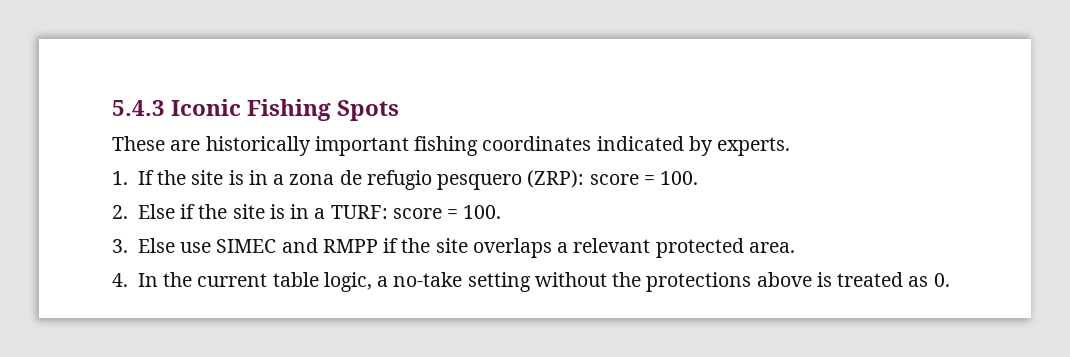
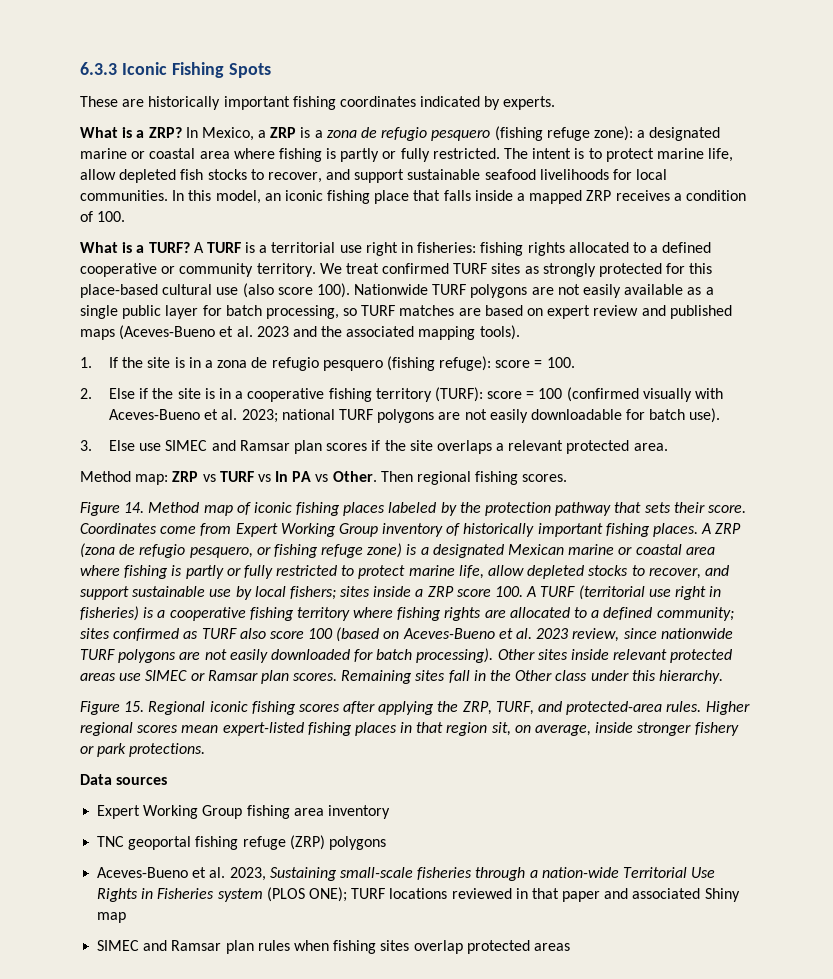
- 5.4.3 Iconic Fishing Spots
+ 6.3.3 Iconic Fishing Spots
+ What is a ZRP? In Mexico, a ZRP is a zona de refugio pesquero (fishing refuge zone): a designated marine or coastal area where fishing is partly or fully restricted. The intent is to protect marine life, allow depleted fish stocks to recover, and support sustainable seafood livelihoods for local communities. In this model, an iconic fishing place that falls inside a mapped ZRP receives a condition of 100.
+ What is a TURF? A TURF is a territorial use right in fisheries: fishing rights allocated to a defined cooperative or community territory. We treat confirmed TURF sites as strongly protected for this place-based cultural use (also score 100). Nationwide TURF polygons are not easily available as a single public layer for batch processing, so TURF matches are based on expert review and published maps (Aceves-Bueno et al. 2023 and the associated mapping tools).
- 1. If the site is in a zona de refugio pesquero (ZRP): score = 100.
+ 1. If the site is in a zona de refugio pesquero (fishing refuge): score = 100.
- 2. Else if the site is in a TURF: score = 100.
+ 2. Else if the site is in a cooperative fishing territory (TURF): score = 100 (confirmed visually with Aceves-Bueno et al. 2023; national TURF polygons are not easily downloadable for batch use).
- 3. Else use SIMEC and RMPP if the site overlaps a relevant protected area.
+ 3. Else use SIMEC and Ramsar plan scores if the site overlaps a relevant protected area.
- 4. In the current table logic, a no-take setting without the protections above is treated as 0.
+ Method map: ZRP vs TURF vs In PA vs Other. Then regional fishing scores.
+ Figure 14. Method map of iconic fishing places labeled by the protection pathway that sets their score. Coordinates come from Expert Working Group inventory of historically important fishing places. A ZRP (zona de refugio pesquero, or fishing refuge zone) is a designated Mexican marine or coastal area where fishing is partly or fully restricted to protect marine life, allow depleted stocks to recover, and support sustainable use by local fishers; sites inside a ZRP score 100. A TURF (territorial use right in fisheries) is a cooperative fishing territory where fishing rights are allocated to a defined community; sites confirmed as TURF also score 100 (based on Aceves-Bueno et al. 2023 review, since nationwide TURF polygons are not easily downloaded for batch processing). Other sites inside relevant protected areas use SIMEC or Ramsar plan scores. Remaining sites fall in the Other class under this hierarchy.
+ Figure 15. Regional iconic fishing scores after applying the ZRP, TURF, and protected-area rules. Higher regional scores mean expert-listed fishing places in that region sit, on average, inside stronger fishery or park protections.
+ Data sources
+ Expert Working Group fishing area inventory
+ TNC geoportal fishing refuge (ZRP) polygons
+ Aceves-Bueno et al. 2023, Sustaining small-scale fisheries through a nation-wide Territorial Use Rights in Fisheries system (PLOS ONE); TURF locations reviewed in that paper and associated Shiny map
+ SIMEC and Ramsar plan rules when fishing sites overlap protected areas

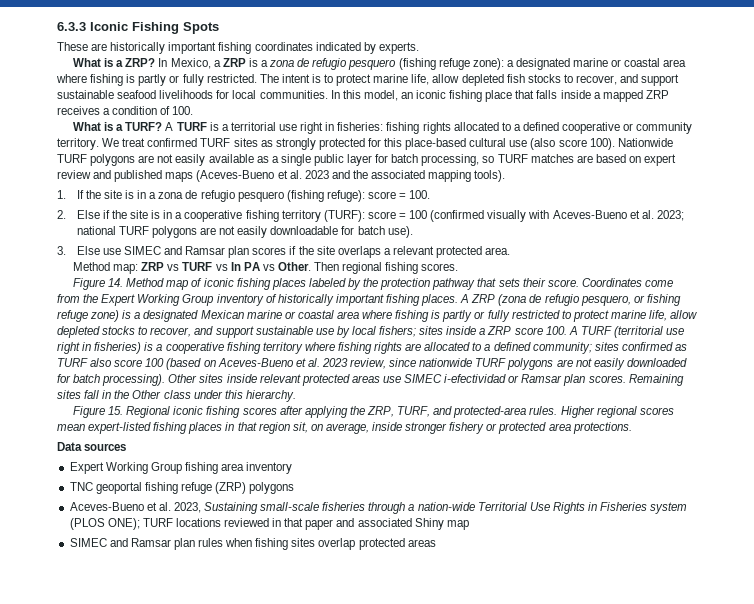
- Coordinates come from Expert Working Group inventory of historically important fishing places.
+ Coordinates come from the Expert Working Group inventory of historically important fishing places.
- Other sites inside relevant protected areas use SIMEC or Ramsar plan scores.
+ Other sites inside relevant protected areas use SIMEC i-efectividad or Ramsar plan scores.
- Higher regional scores mean expert-listed fishing places in that region sit, on average, inside stronger fishery or park protections.
+ Higher regional scores mean expert-listed fishing places in that region sit, on average, inside stronger fishery or protected area protections.

